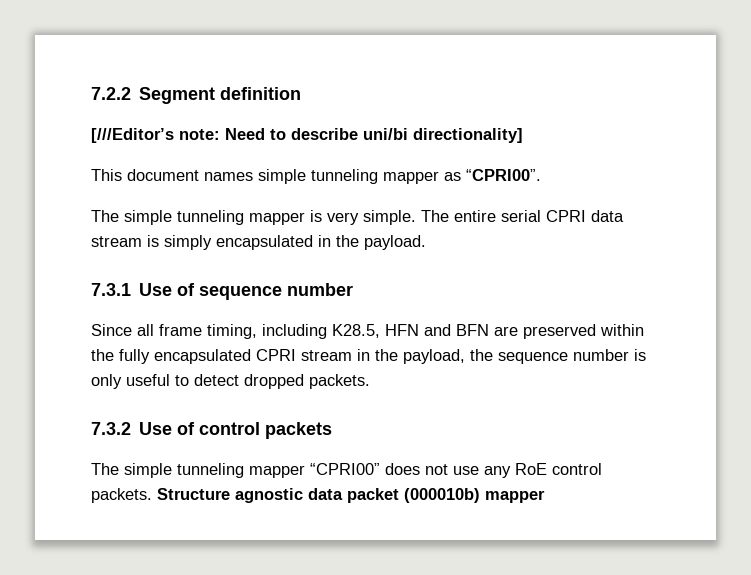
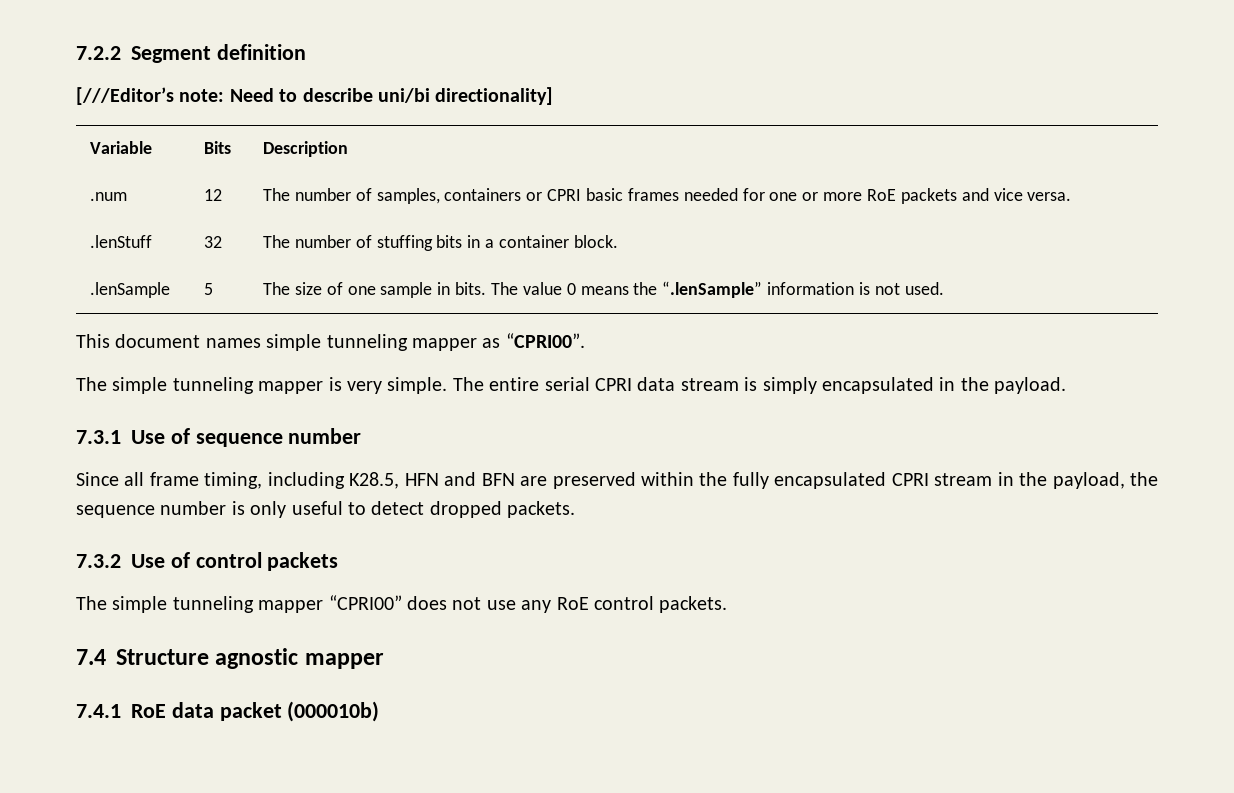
+ Variable | Bits | Description
+ .num | 12 | The number of samples, containers or CPRI basic frames needed for one or more RoE packets and vice versa.
+ .lenStuff | 32 | The number of stuffing bits in a container block.
+ .lenSample | 5 | The size of one sample in bits. The value 0 means the “.lenSample” information is not used.
- The simple tunneling mapper “CPRI00” does not use any RoE control packets. Structure agnostic data packet (000010b) mapper
+ The simple tunneling mapper “CPRI00” does not use any RoE control packets.
+ 7.4 Structure agnostic mapper
+ 7.4.1 RoE data packet (000010b)

